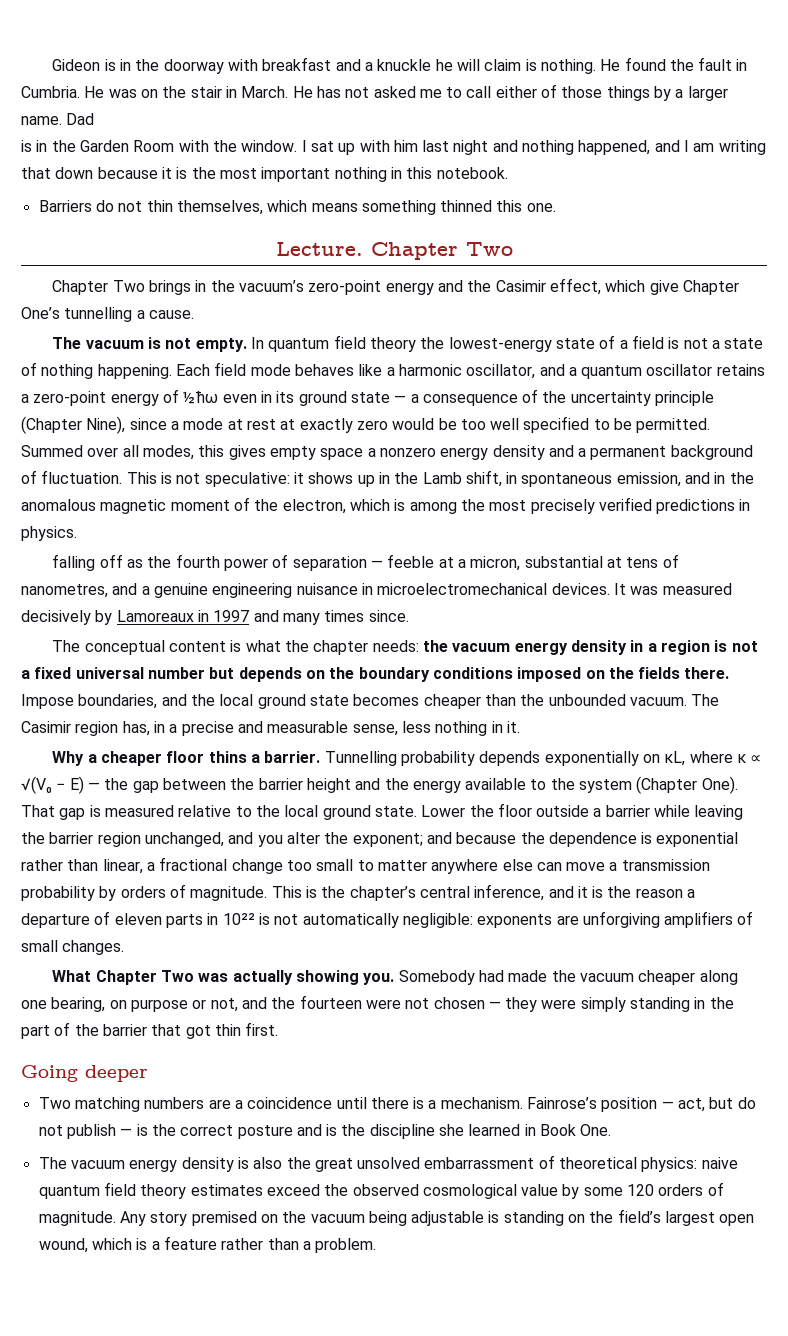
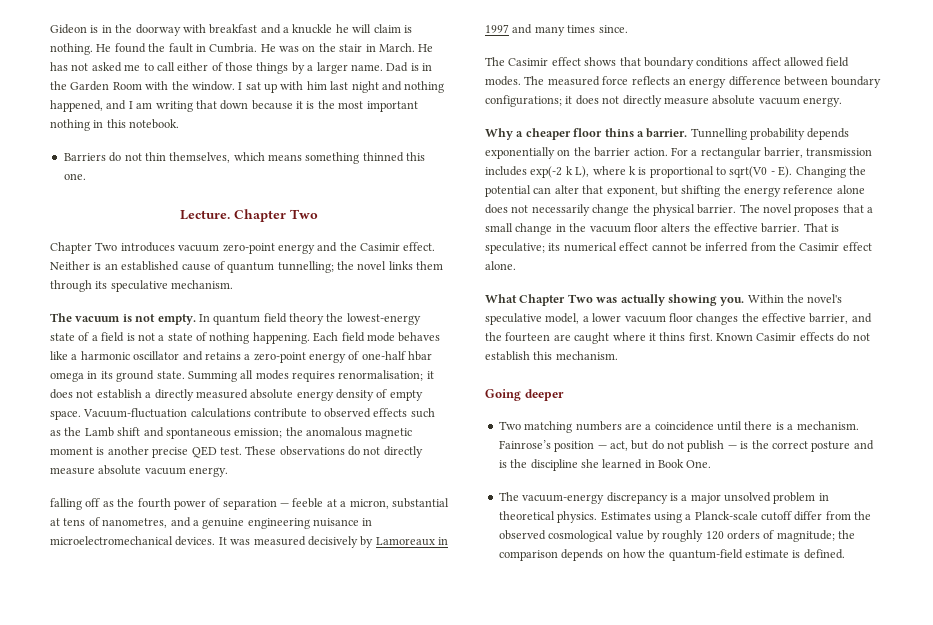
- Dad
- is in the Garden Room with the window.
+ Dad is in the Garden Room with the window.
- Chapter Two brings in the vacuum’s zero-point energy and the Casimir effect, which give Chapter One’s tunnelling a cause.
+ Chapter Two introduces vacuum zero-point energy and the Casimir effect. Neither is an established cause of quantum tunnelling; the novel links them through its speculative mechanism.
- Each field mode behaves like a harmonic oscillator, and a quantum oscillator retains a zero-point energy of ½ħω even in its ground state — a consequence of the uncertainty principle (Chapter Nine), since a mode at rest at exactly zero would be too well specified to be permitted. Summed over all modes, this gives empty space a nonzero energy density and a permanent background of fluctuation. This is not speculative: it shows up in the Lamb shift, in spontaneous emission, and in the anomalous magnetic moment of the electron, which is among the most precisely verified predictions in physics.
+ Each field mode behaves like a harmonic oscillator and retains a zero-point energy of one-half hbar omega in its ground state. Summing all modes requires renormalisation; it does not establish a directly measured absolute energy density of empty space. Vacuum-fluctuation calculations contribute to observed effects such as the Lamb shift and spontaneous emission; the anomalous magnetic moment is another precise QED test. These observations do not directly measure absolute vacuum energy.
- The conceptual content is what the chapter needs: the vacuum energy density in a region is not a fixed universal number but depends on the boundary conditions imposed on the fields there. Impose boundaries, and the local ground state becomes cheaper than the unbounded vacuum. The Casimir region has, in a precise and measurable sense, less nothing in it.
+ The Casimir effect shows that boundary conditions affect allowed field modes. The measured force reflects an energy difference between boundary configurations; it does not directly measure absolute vacuum energy.
- Tunnelling probability depends exponentially on κL, where κ ∝ √(V₀ − E) — the gap between the barrier height and the energy available to the system (Chapter One). That gap is measured relative to the local ground state. Lower the floor outside a barrier while leaving the barrier region unchanged, and you alter the exponent; and because the dependence is exponential rather than linear, a fractional change too small to matter anywhere else can move a transmission probability by orders of magnitude. This is the chapter’s central inference, and it is the reason a departure of eleven parts in 10²² is not automatically negligible: exponents are unforgiving amplifiers of small changes.
+ Tunnelling probability depends exponentially on the barrier action. For a rectangular barrier, transmission includes exp(-2 k L), where k is proportional to sqrt(V0 - E). Changing the potential can alter that exponent, but shifting the energy reference alone does not necessarily change the physical barrier. The novel proposes that a small change in the vacuum floor alters the effective barrier. That is speculative; its numerical effect cannot be inferred from the Casimir effect alone.
- Somebody had made the vacuum cheaper along one bearing, on purpose or not, and the fourteen were not chosen — they were simply standing in the part of the barrier that got thin first.
+ Within the novel's speculative model, a lower vacuum floor changes the effective barrier, and the fourteen are caught where it thins first. Known Casimir effects do not establish this mechanism.
- The vacuum energy density is also the great unsolved embarrassment of theoretical physics: naive quantum field theory estimates exceed the observed cosmological value by some 120 orders of magnitude. Any story premised on the vacuum being adjustable is standing on the field’s largest open wound, which is a feature rather than a problem.
+ The vacuum-energy discrepancy is a major unsolved problem in theoretical physics. Estimates using a Planck-scale cutoff differ from the observed cosmological value by roughly 120 orders of magnitude; the comparison depends on how the quantum-field estimate is defined.

